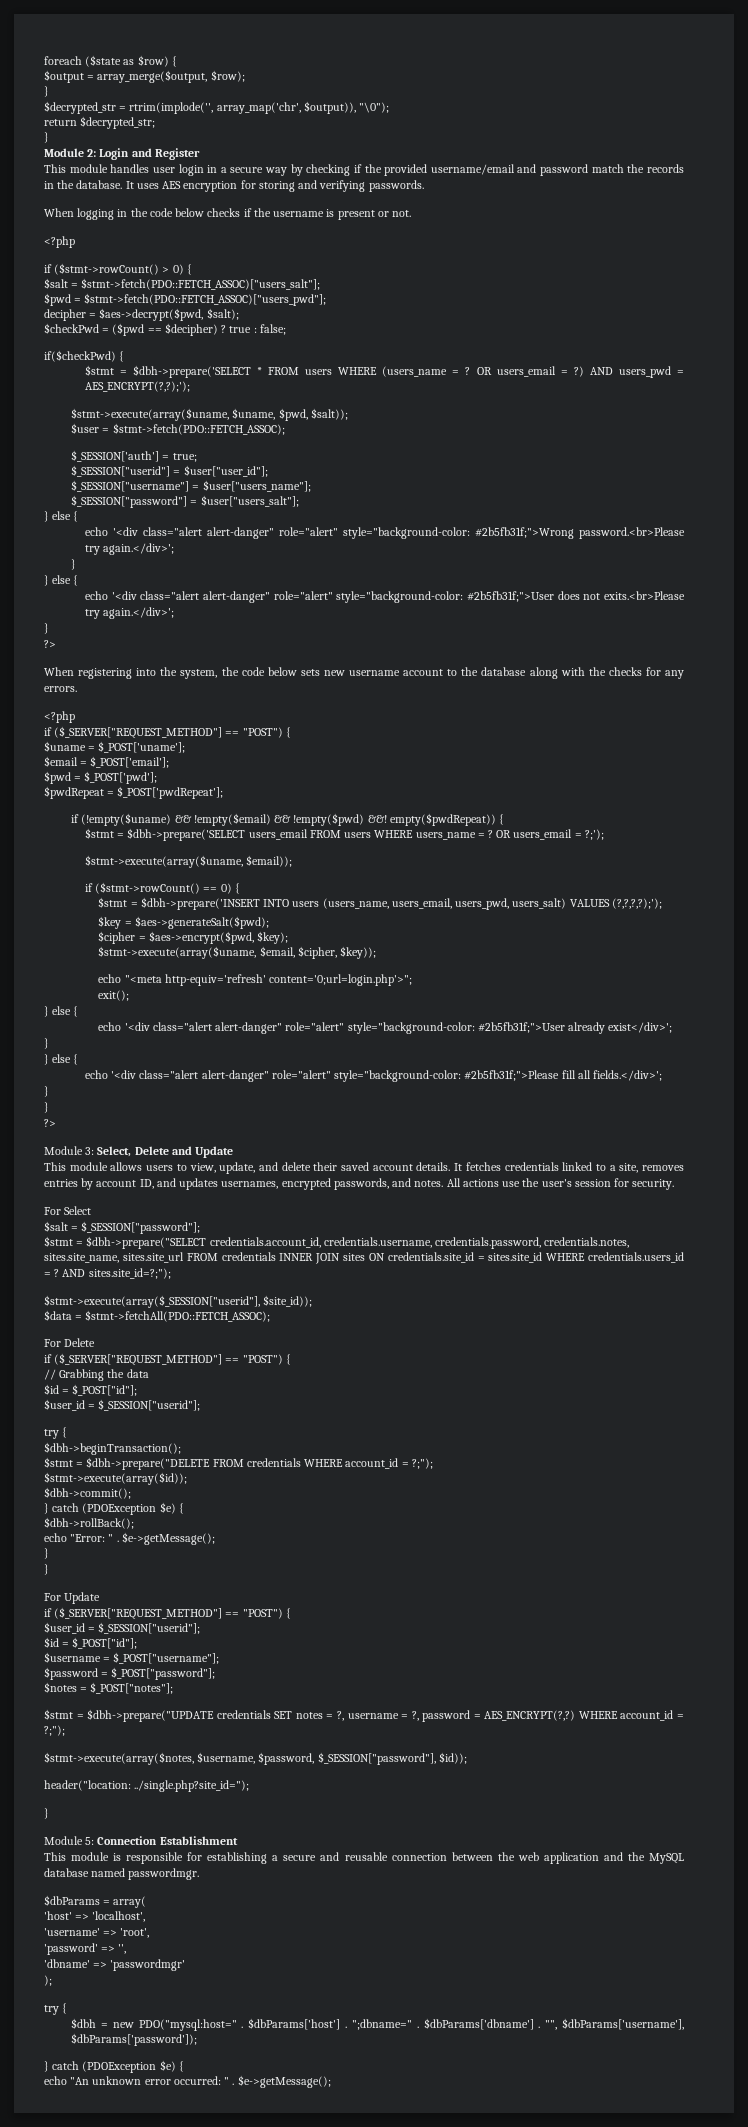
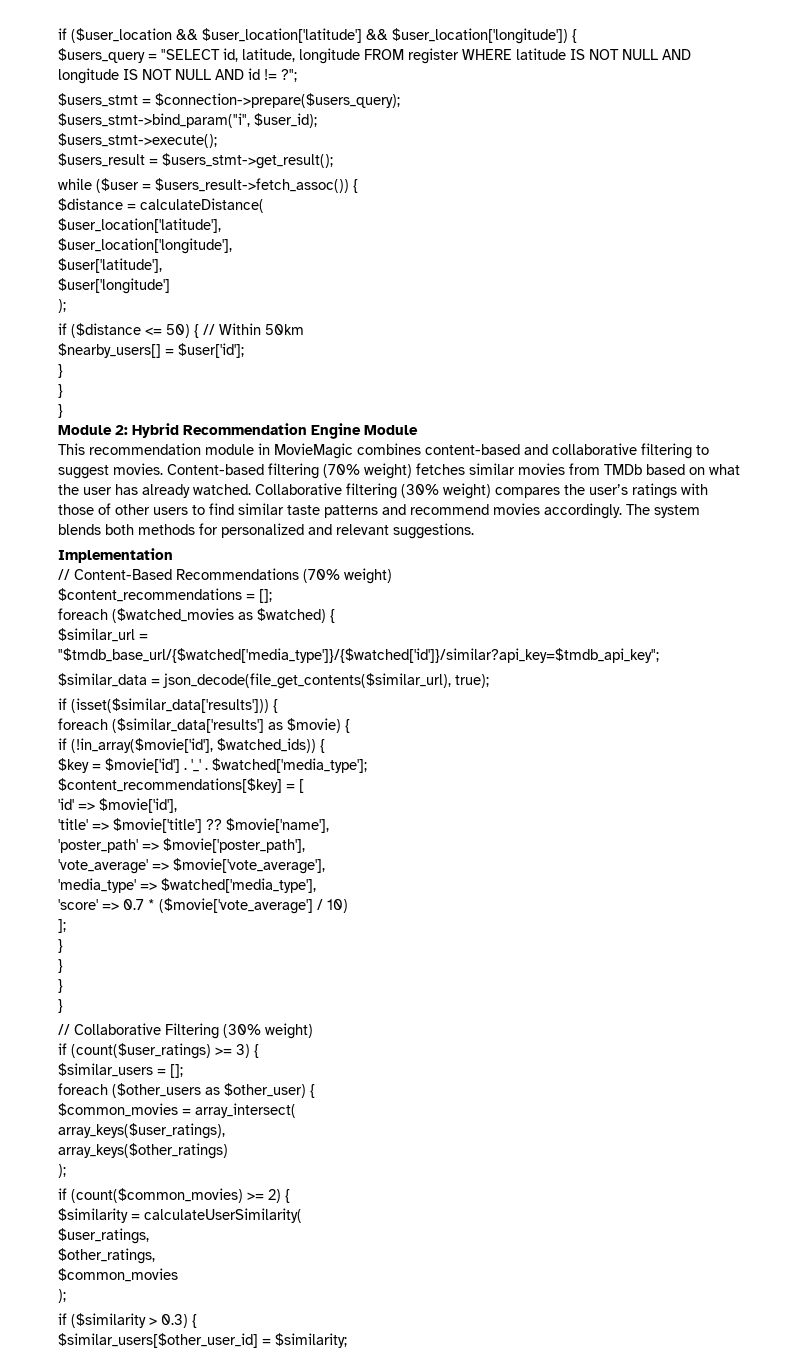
- foreach ($state as $row) {
- $output = array_merge($output, $row);
- }
- $decrypted_str = rtrim(implode('', array_map('chr', $output)), "\0");
- return $decrypted_str;
- }
- Module 2: Login and Register
- This module handles user login in a secure way by checking if the provided username/email and password match the records in the database. It uses AES encryption for storing and verifying passwords.
- When logging in the code below checks if the username is present or not.
- <?php
- if ($stmt->rowCount() > 0) {
- $salt = $stmt->fetch(PDO::FETCH_ASSOC)["users_salt"];
- $pwd = $stmt->fetch(PDO::FETCH_ASSOC)["users_pwd"];
- decipher = $aes->decrypt($pwd, $salt);
- $checkPwd = ($pwd == $decipher) ? true : false;
- if($checkPwd) {
- $stmt = $dbh->prepare('SELECT * FROM users WHERE (users_name = ? OR users_email = ?) AND users_pwd = AES_ENCRYPT(?,?);');
- $stmt->execute(array($uname, $uname, $pwd, $salt));
- $user = $stmt->fetch(PDO::FETCH_ASSOC);
- $_SESSION['auth'] = true;
- $_SESSION["userid"] = $user["user_id"];
- $_SESSION["username"] = $user["users_name"];
- $_SESSION["password"] = $user["users_salt"];
- } else {
- echo '<div class="alert alert-danger" role="alert" style="background-color: #2b5fb31f;">Wrong password.<br>Please try again.</div>';
- }
- } else {
- echo '<div class="alert alert-danger" role="alert" style="background-color: #2b5fb31f;">User does not exits.<br>Please try again.</div>';
- }
- ?>
- When registering into the system, the code below sets new username account to the database along with the checks for any errors.
- <?php
- if ($_SERVER["REQUEST_METHOD"] == "POST") {
- $uname = $_POST['uname'];
- $email = $_POST['email'];
- $pwd = $_POST['pwd'];
- $pwdRepeat = $_POST['pwdRepeat'];
- if (!empty($uname) && !empty($email) && !empty($pwd) &&! empty($pwdRepeat)) {
- $stmt = $dbh->prepare('SELECT users_email FROM users WHERE users_name = ? OR users_email = ?;');
- $stmt->execute(array($uname, $email));
- if ($stmt->rowCount() == 0) {
- $stmt = $dbh->prepare('INSERT INTO users (users_name, users_email, users_pwd, users_salt) VALUES (?,?,?,?);');
- $key = $aes->generateSalt($pwd);
- $cipher = $aes->encrypt($pwd, $key);
- $stmt->execute(array($uname, $email, $cipher, $key));
- echo "<meta http-equiv='refresh' content='0;url=login.php'>";
- exit();
- } else {
- echo '<div class="alert alert-danger" role="alert" style="background-color: #2b5fb31f;">User already exist</div>';
- }
- } else {
- echo '<div class="alert alert-danger" role="alert" style="background-color: #2b5fb31f;">Please fill all fields.</div>';
+ if ($user_location && $user_location['latitude'] && $user_location['longitude']) {
+ $users_query = "SELECT id, latitude, longitude FROM register WHERE latitude IS NOT NULL AND longitude IS NOT NULL AND id != ?";
+ $users_stmt = $connection->prepare($users_query);
+ $users_stmt->bind_param("i", $user_id);
+ $users_stmt->execute();
+ $users_result = $users_stmt->get_result();
+ while ($user = $users_result->fetch_assoc()) {
+ $distance = calculateDistance(
+ $user_location['latitude'],
+ $user_location['longitude'],
+ $user['latitude'],
+ $user['longitude']
+ );
+ if ($distance <= 50) { // Within 50km
+ $nearby_users[] = $user['id'];
  }
  }
- ?>
- Module 3: Select, Delete and Update
- This module allows users to view, update, and delete their saved account details. It fetches credentials linked to a site, removes entries by account ID, and updates usernames, encrypted passwords, and notes. All actions use the user's session for security.
- For Select
- $salt = $_SESSION["password"];
- $stmt = $dbh->prepare("SELECT credentials.account_id, credentials.username, credentials.password, credentials.notes, sites.site_name, sites.site_url FROM credentials INNER JOIN sites ON credentials.site_id = sites.site_id WHERE credentials.users_id = ? AND sites.site_id=?;");
- $stmt->execute(array($_SESSION["userid"], $site_id));
- $data = $stmt->fetchAll(PDO::FETCH_ASSOC);
- For Delete
- if ($_SERVER["REQUEST_METHOD"] == "POST") {
- // Grabbing the data
- $id = $_POST["id"];
- $user_id = $_SESSION["userid"];
- try {
- $dbh->beginTransaction();
- $stmt = $dbh->prepare("DELETE FROM credentials WHERE account_id = ?;");
- $stmt->execute(array($id));
- $dbh->commit();
- } catch (PDOException $e) {
- $dbh->rollBack();
- echo "Error: " . $e->getMessage();
+ }
+ Module 2: Hybrid Recommendation Engine Module
+ This recommendation module in MovieMagic combines content-based and collaborative filtering to suggest movies. Content-based filtering (70% weight) fetches similar movies from TMDb based on what the user has already watched. Collaborative filtering (30% weight) compares the user’s ratings with those of other users to find similar taste patterns and recommend movies accordingly. The system blends both methods for personalized and relevant suggestions.
+ Implementation
+ // Content-Based Recommendations (70% weight)
+ $content_recommendations = [];
+ foreach ($watched_movies as $watched) {
+ $similar_url = "$tmdb_base_url/{$watched['media_type']}/{$watched['id']}/similar?api_key=$tmdb_api_key";
+ $similar_data = json_decode(file_get_contents($similar_url), true);
+ if (isset($similar_data['results'])) {
+ foreach ($similar_data['results'] as $movie) {
+ if (!in_array($movie['id'], $watched_ids)) {
+ $key = $movie['id'] . '_' . $watched['media_type'];
+ $content_recommendations[$key] = [
+ 'id' => $movie['id'],
+ 'title' => $movie['title'] ?? $movie['name'],
+ 'poster_path' => $movie['poster_path'],
+ 'vote_average' => $movie['vote_average'],
+ 'media_type' => $watched['media_type'],
+ 'score' => 0.7 * ($movie['vote_average'] / 10)
+ ];
  }
  }
- For Update
- if ($_SERVER["REQUEST_METHOD"] == "POST") {
- $user_id = $_SESSION["userid"];
- $id = $_POST["id"];
- $username = $_POST["username"];
- $password = $_POST["password"];
- $notes = $_POST["notes"];
- $stmt = $dbh->prepare("UPDATE credentials SET notes = ?, username = ?, password = AES_ENCRYPT(?,?) WHERE account_id = ?;");
- $stmt->execute(array($notes, $username, $password, $_SESSION["password"], $id));
- header("location: ../single.php?site_id=");
  }
- Module 5: Connection Establishment
- This module is responsible for establishing a secure and reusable connection between the web application and the MySQL database named passwordmgr.
- $dbParams = array(
- 'host' => 'localhost',
- 'username' => 'root',
- 'password' => '',
- 'dbname' => 'passwordmgr'
+ }
+ // Collaborative Filtering (30% weight)
+ if (count($user_ratings) >= 3) {
+ $similar_users = [];
+ foreach ($other_users as $other_user) {
+ $common_movies = array_intersect(
+ array_keys($user_ratings),
+ array_keys($other_ratings)
  );
- try {
- $dbh = new PDO("mysql:host=" . $dbParams['host'] . ";dbname=" . $dbParams['dbname'] . "", $dbParams['username'], $dbParams['password']);
- } catch (PDOException $e) {
- echo "An unknown error occurred: " . $e->getMessage();
+ if (count($common_movies) >= 2) {
+ $similarity = calculateUserSimilarity(
+ $user_ratings,
+ $other_ratings,
+ $common_movies
+ );
+ if ($similarity > 0.3) {
+ $similar_users[$other_user_id] = $similarity;

